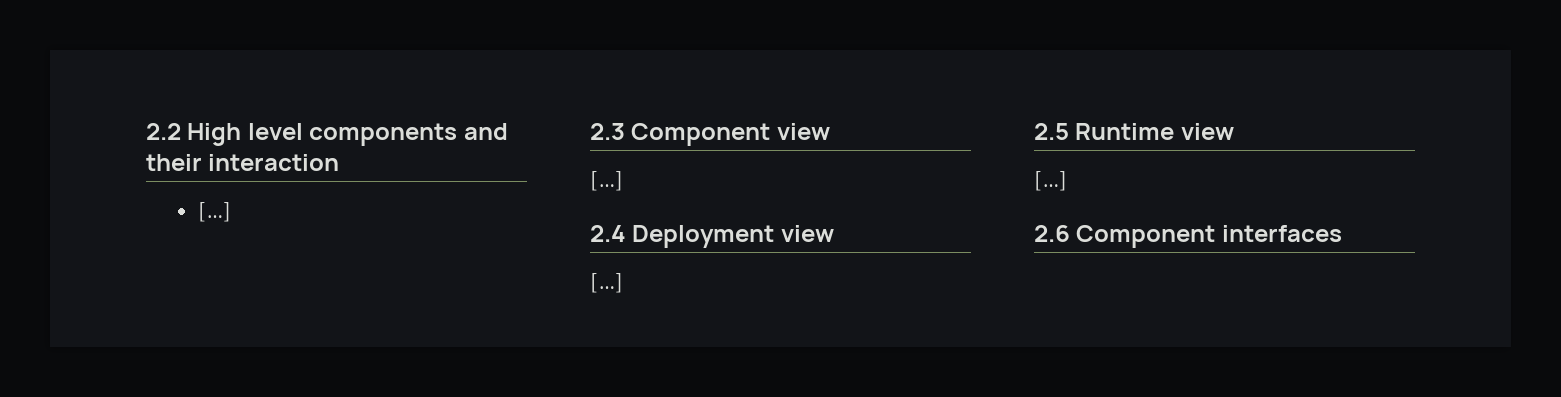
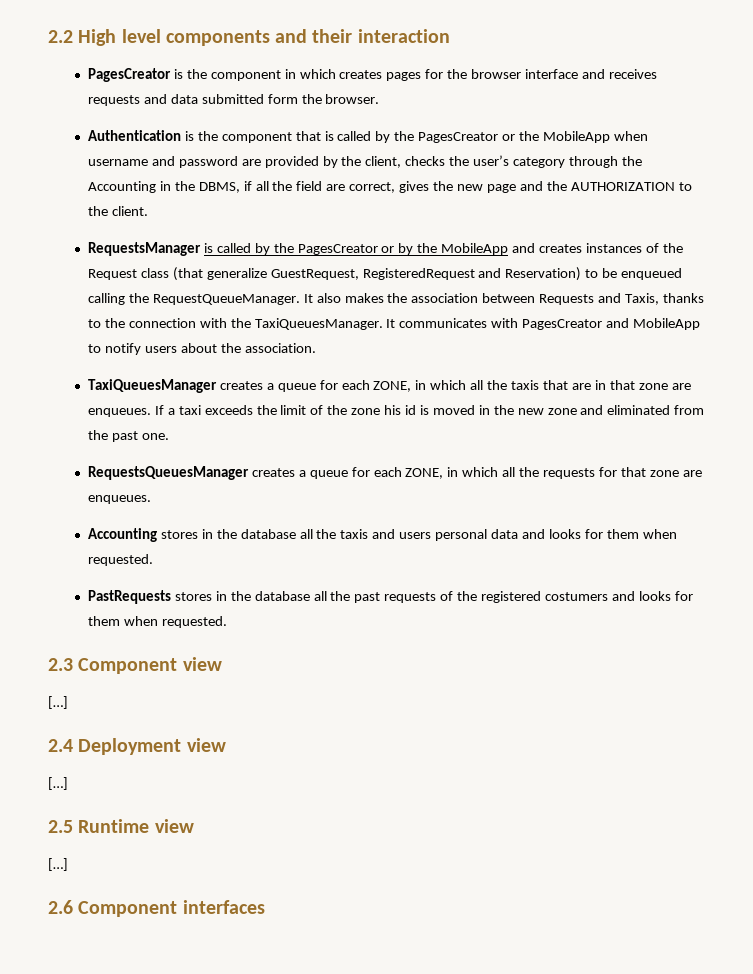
  2.2 High level components and their interaction
- […]
+ PagesCreator is the component in which creates pages for the browser interface and receives requests and data submitted form the browser.
+ Authentication is the component that is called by the PagesCreator or the MobileApp when username and password are provided by the client, checks the user’s category through the Accounting in the DBMS, if all the field are correct, gives the new page and the AUTHORIZATION to the client.
+ RequestsManager is called by the PagesCreator or by the MobileApp and creates instances of the Request class (that generalize GuestRequest, RegisteredRequest and Reservation) to be enqueued calling the RequestQueueManager. It also makes the association between Requests and Taxis, thanks to the connection with the TaxiQueuesManager. It communicates with PagesCreator and MobileApp to notify users about the association.
+ TaxiQueuesManager creates a queue for each ZONE, in which all the taxis that are in that zone are enqueues. If a taxi exceeds the limit of the zone his id is moved in the new zone and eliminated from the past one.
+ RequestsQueuesManager creates a queue for each ZONE, in which all the requests for that zone are enqueues.
+ Accounting stores in the database all the taxis and users personal data and looks for them when requested.
+ PastRequests stores in the database all the past requests of the registered costumers and looks for them when requested.

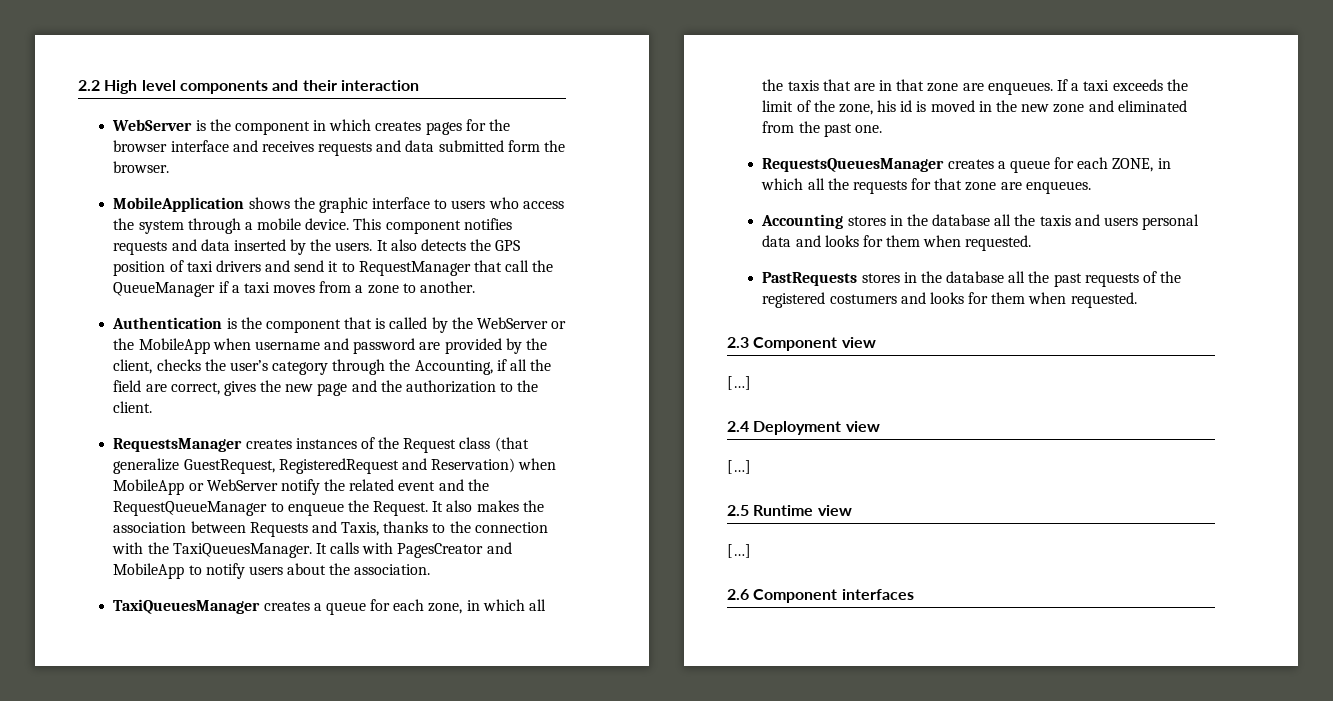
- PagesCreator is the component in which creates pages for the browser interface and receives requests and data submitted form the browser.
+ WebServer is the component in which creates pages for the browser interface and receives requests and data submitted form the browser.
+ MobileApplication shows the graphic interface to users who access the system through a mobile device. This component notifies requests and data inserted by the users. It also detects the GPS position of taxi drivers and send it to RequestManager that call the QueueManager if a taxi moves from a zone to another.
- Authentication is the component that is called by the PagesCreator or the MobileApp when username and password are provided by the client, checks the user’s category through the Accounting in the DBMS, if all the field are correct, gives the new page and the AUTHORIZATION to the client.
+ Authentication is the component that is called by the WebServer or the MobileApp when username and password are provided by the client, checks the user’s category through the Accounting, if all the field are correct, gives the new page and the authorization to the client.
- RequestsManager is called by the PagesCreator or by the MobileApp and creates instances of the Request class (that generalize GuestRequest, RegisteredRequest and Reservation) to be enqueued calling the RequestQueueManager.
+ RequestsManager creates instances of the Request class (that generalize GuestRequest, RegisteredRequest and Reservation) when MobileApp or WebServer notify the related event and the RequestQueueManager to enqueue the Request.
- It communicates with PagesCreator and MobileApp to notify users about the association.
+ It calls with PagesCreator and MobileApp to notify users about the association.
- TaxiQueuesManager creates a queue for each ZONE, in which all the taxis that are in that zone are enqueues.
+ TaxiQueuesManager creates a queue for each zone, in which all the taxis that are in that zone are enqueues.
- If a taxi exceeds the limit of the zone his id is moved in the new zone and eliminated from the past one.
+ If a taxi exceeds the limit of the zone, his id is moved in the new zone and eliminated from the past one.

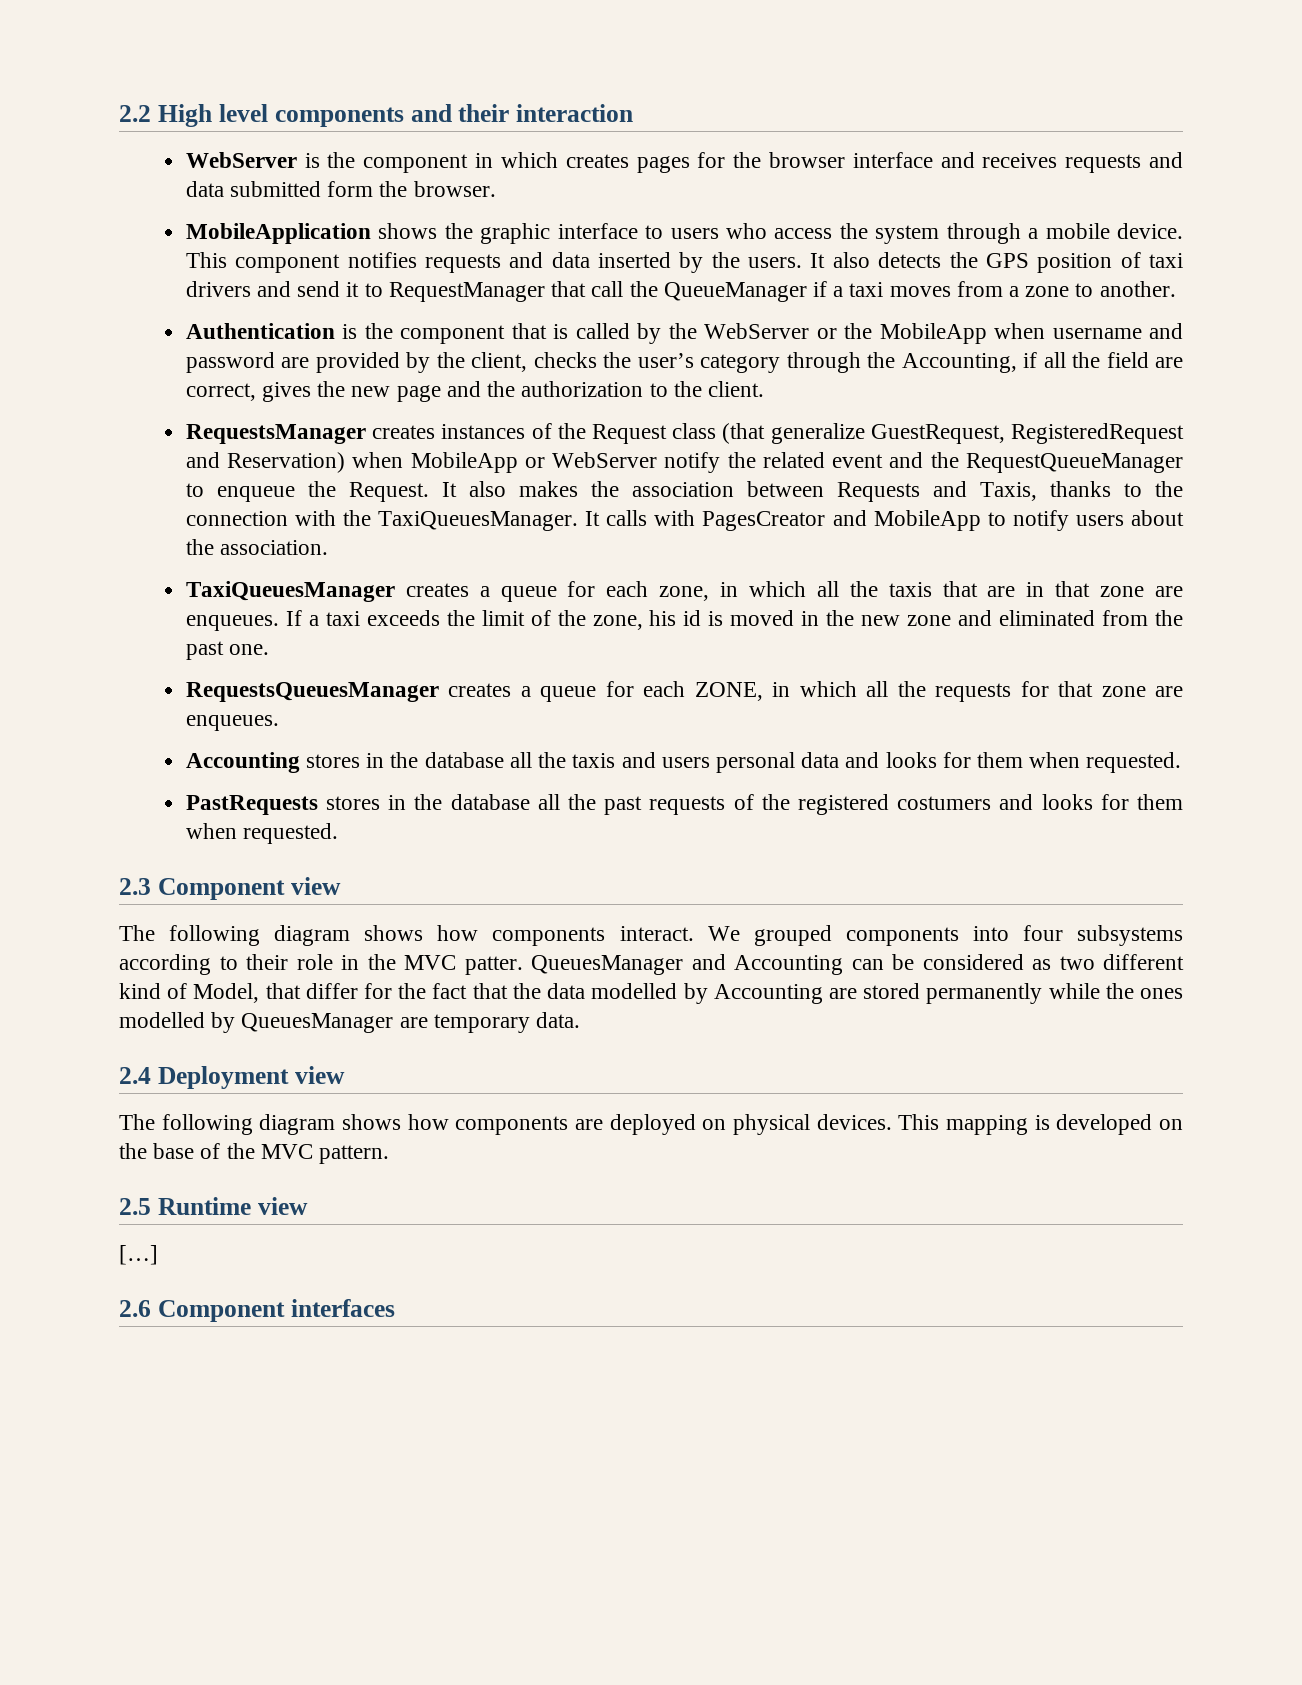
  2.3 Component view
- […]
+ The following diagram shows how components interact. We grouped components into four subsystems according to their role in the MVC patter. QueuesManager and Accounting can be considered as two different kind of Model, that differ for the fact that the data modelled by Accounting are stored permanently while the ones modelled by QueuesManager are temporary data.
  2.4 Deployment view
- […]
+ The following diagram shows how components are deployed on physical devices. This mapping is developed on the base of the MVC pattern.

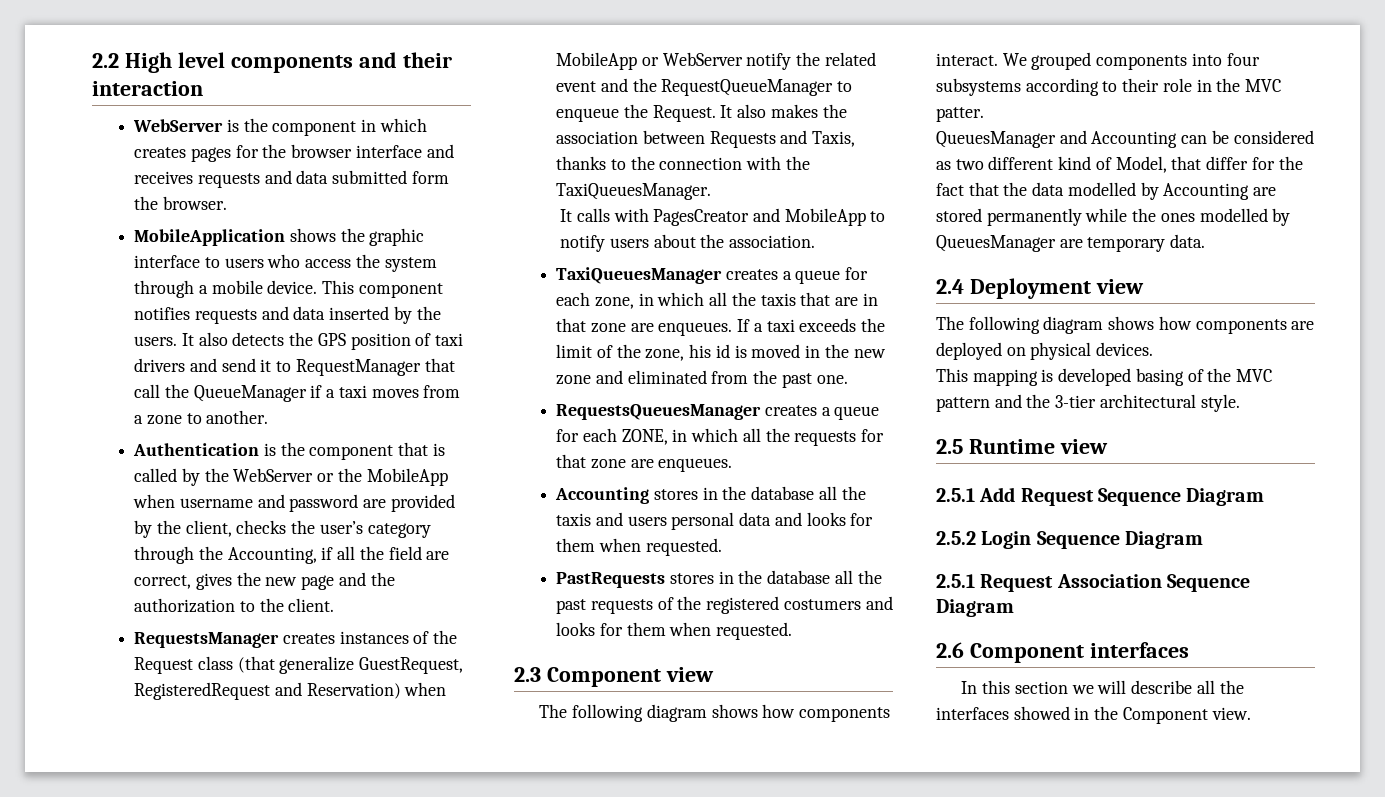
- It also makes the association between Requests and Taxis, thanks to the connection with the TaxiQueuesManager. It calls with PagesCreator and MobileApp to notify users about the association.
+ It also makes the association between Requests and Taxis, thanks to the connection with the TaxiQueuesManager.
+ It calls with PagesCreator and MobileApp to notify users about the association.
- We grouped components into four subsystems according to their role in the MVC patter. QueuesManager and Accounting can be considered as two different kind of Model, that differ for the fact that the data modelled by Accounting are stored permanently while the ones modelled by QueuesManager are temporary data.
+ We grouped components into four subsystems according to their role in the MVC patter.
+ QueuesManager and Accounting can be considered as two different kind of Model, that differ for the fact that the data modelled by Accounting are stored permanently while the ones modelled by QueuesManager are temporary data.
- The following diagram shows how components are deployed on physical devices. This mapping is developed on the base of the MVC pattern.
+ The following diagram shows how components are deployed on physical devices.
+ This mapping is developed basing of the MVC pattern and the 3-tier architectural style.
  2.5 Runtime view
- […]
+ 2.5.1 Add Request Sequence Diagram
+ 2.5.2 Login Sequence Diagram
+ 2.5.1 Request Association Sequence Diagram
  2.6 Component interfaces
+ In this section we will describe all the interfaces showed in the Component view.

